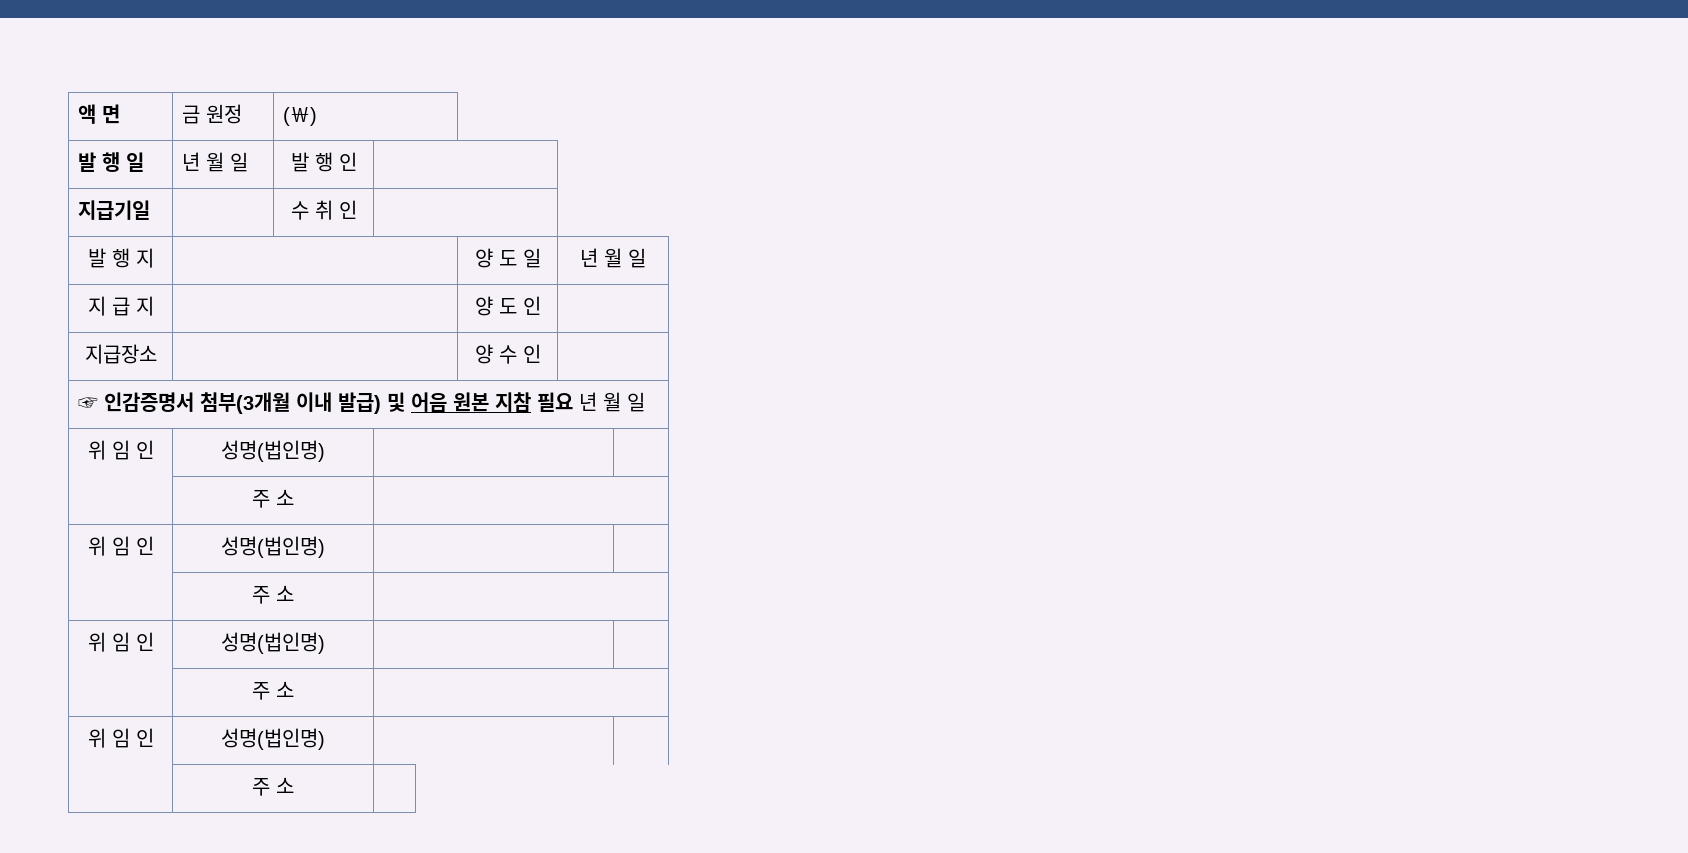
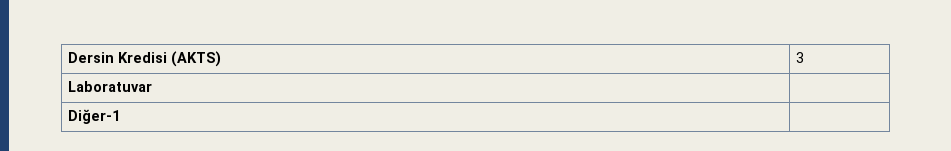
- 액 면 | 금 원정 | (￦)
- 발 행 일 | 년 월 일 | 발 행 인 |
- 지급기일 | | 수 취 인 |
- 발 행 지 | | 양 도 일 | 년 월 일
- 지 급 지 | | 양 도 인 |
- 지급장소 | | 양 수 인 |
- ☞ 인감증명서 첨부(3개월 이내 발급) 및 어음 원본 지참 필요 년 월 일
- 위 임 인 | 성명(법인명) | |
- | 주 소 |
- 위 임 인 | 성명(법인명) | |
- | 주 소 |
- 위 임 인 | 성명(법인명) | |
- | 주 소 |
- 위 임 인 | 성명(법인명) | |
- | 주 소 |
+ Dersin Kredisi (AKTS) | 3
+ Laboratuvar |
+ Diğer-1 |

